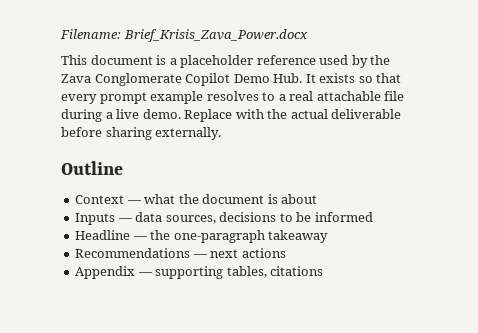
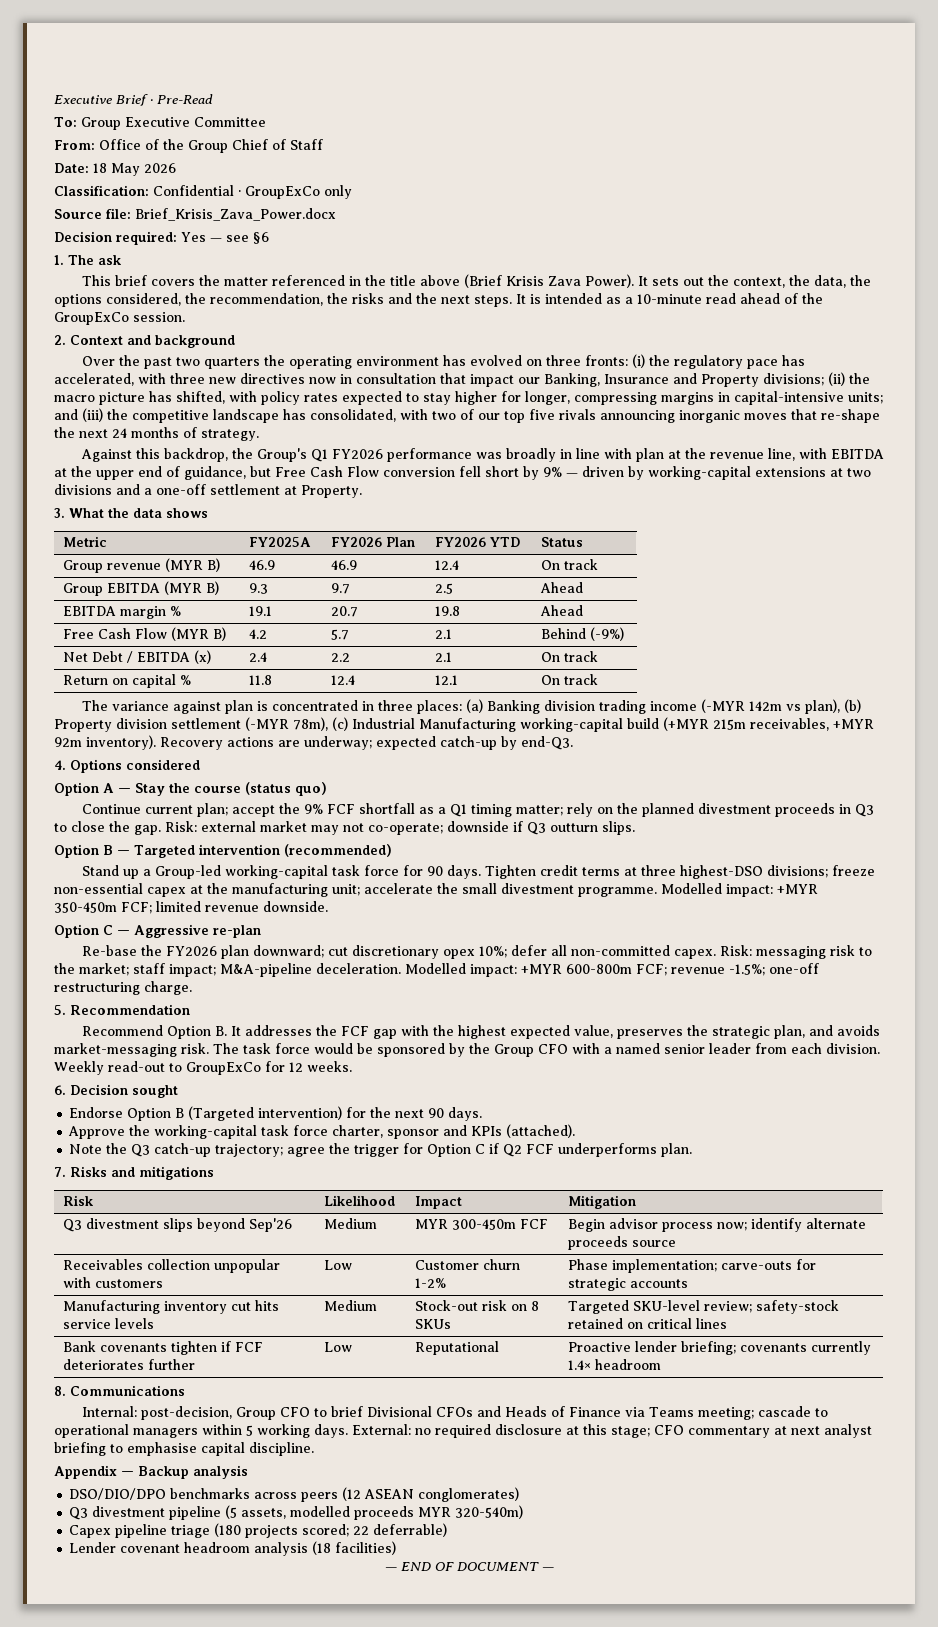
- Filename: Brief_Krisis_Zava_Power.docx
- This document is a placeholder reference used by the Zava Conglomerate Copilot Demo Hub. It exists so that every prompt example resolves to a real attachable file during a live demo. Replace with the actual deliverable before sharing externally.
- Outline
- Context — what the document is about
- Inputs — data sources, decisions to be informed
- Headline — the one-paragraph takeaway
- Recommendations — next actions
- Appendix — supporting tables, citations
+ Executive Brief · Pre-Read
+ To: Group Executive Committee
+ From: Office of the Group Chief of Staff
+ Date: 18 May 2026
+ Classification: Confidential · GroupExCo only
+ Source file: Brief_Krisis_Zava_Power.docx
+ Decision required: Yes — see §6
+ 1. The ask
+ This brief covers the matter referenced in the title above (Brief Krisis Zava Power). It sets out the context, the data, the options considered, the recommendation, the risks and the next steps. It is intended as a 10-minute read ahead of the GroupExCo session.
+ 2. Context and background
+ Over the past two quarters the operating environment has evolved on three fronts: (i) the regulatory pace has accelerated, with three new directives now in consultation that impact our Banking, Insurance and Property divisions; (ii) the macro picture has shifted, with policy rates expected to stay higher for longer, compressing margins in capital-intensive units; and (iii) the competitive landscape has consolidated, with two of our top five rivals announcing inorganic moves that re-shape the next 24 months of strategy.
+ Against this backdrop, the Group's Q1 FY2026 performance was broadly in line with plan at the revenue line, with EBITDA at the upper end of guidance, but Free Cash Flow conversion fell short by 9% — driven by working-capital extensions at two divisions and a one-off settlement at Property.
+ 3. What the data shows
+ Metric | FY2025A | FY2026 Plan | FY2026 YTD | Status
+ Group revenue (MYR B) | 46.9 | 46.9 | 12.4 | On track
+ Group EBITDA (MYR B) | 9.3 | 9.7 | 2.5 | Ahead
+ EBITDA margin % | 19.1 | 20.7 | 19.8 | Ahead
+ Free Cash Flow (MYR B) | 4.2 | 5.7 | 2.1 | Behind (-9%)
+ Net Debt / EBITDA (x) | 2.4 | 2.2 | 2.1 | On track
+ Return on capital % | 11.8 | 12.4 | 12.1 | On track
+ The variance against plan is concentrated in three places: (a) Banking division trading income (-MYR 142m vs plan), (b) Property division settlement (-MYR 78m), (c) Industrial Manufacturing working-capital build (+MYR 215m receivables, +MYR 92m inventory). Recovery actions are underway; expected catch-up by end-Q3.
+ 4. Options considered
+ Option A — Stay the course (status quo)
+ Continue current plan; accept the 9% FCF shortfall as a Q1 timing matter; rely on the planned divestment proceeds in Q3 to close the gap. Risk: external market may not co-operate; downside if Q3 outturn slips.
+ Option B — Targeted intervention (recommended)
+ Stand up a Group-led working-capital task force for 90 days. Tighten credit terms at three highest-DSO divisions; freeze non-essential capex at the manufacturing unit; accelerate the small divestment programme. Modelled impact: +MYR 350-450m FCF; limited revenue downside.
+ Option C — Aggressive re-plan
+ Re-base the FY2026 plan downward; cut discretionary opex 10%; defer all non-committed capex. Risk: messaging risk to the market; staff impact; M&A-pipeline deceleration. Modelled impact: +MYR 600-800m FCF; revenue -1.5%; one-off restructuring charge.
+ 5. Recommendation
+ Recommend Option B. It addresses the FCF gap with the highest expected value, preserves the strategic plan, and avoids market-messaging risk. The task force would be sponsored by the Group CFO with a named senior leader from each division. Weekly read-out to GroupExCo for 12 weeks.
+ 6. Decision sought
+ Endorse Option B (Targeted intervention) for the next 90 days.
+ Approve the working-capital task force charter, sponsor and KPIs (attached).
+ Note the Q3 catch-up trajectory; agree the trigger for Option C if Q2 FCF underperforms plan.
+ 7. Risks and mitigations
+ Risk | Likelihood | Impact | Mitigation
+ Q3 divestment slips beyond Sep'26 | Medium | MYR 300-450m FCF | Begin advisor process now; identify alternate proceeds source
+ Receivables collection unpopular with customers | Low | Customer churn 1-2% | Phase implementation; carve-outs for strategic accounts
+ Manufacturing inventory cut hits service levels | Medium | Stock-out risk on 8 SKUs | Targeted SKU-level review; safety-stock retained on critical lines
+ Bank covenants tighten if FCF deteriorates further | Low | Reputational | Proactive lender briefing; covenants currently 1.4× headroom
+ 8. Communications
+ Internal: post-decision, Group CFO to brief Divisional CFOs and Heads of Finance via Teams meeting; cascade to operational managers within 5 working days. External: no required disclosure at this stage; CFO commentary at next analyst briefing to emphasise capital discipline.
+ Appendix — Backup analysis
+ DSO/DIO/DPO benchmarks across peers (12 ASEAN conglomerates)
+ Q3 divestment pipeline (5 assets, modelled proceeds MYR 320-540m)
+ Capex pipeline triage (180 projects scored; 22 deferrable)
+ Lender covenant headroom analysis (18 facilities)
+ — END OF DOCUMENT —

